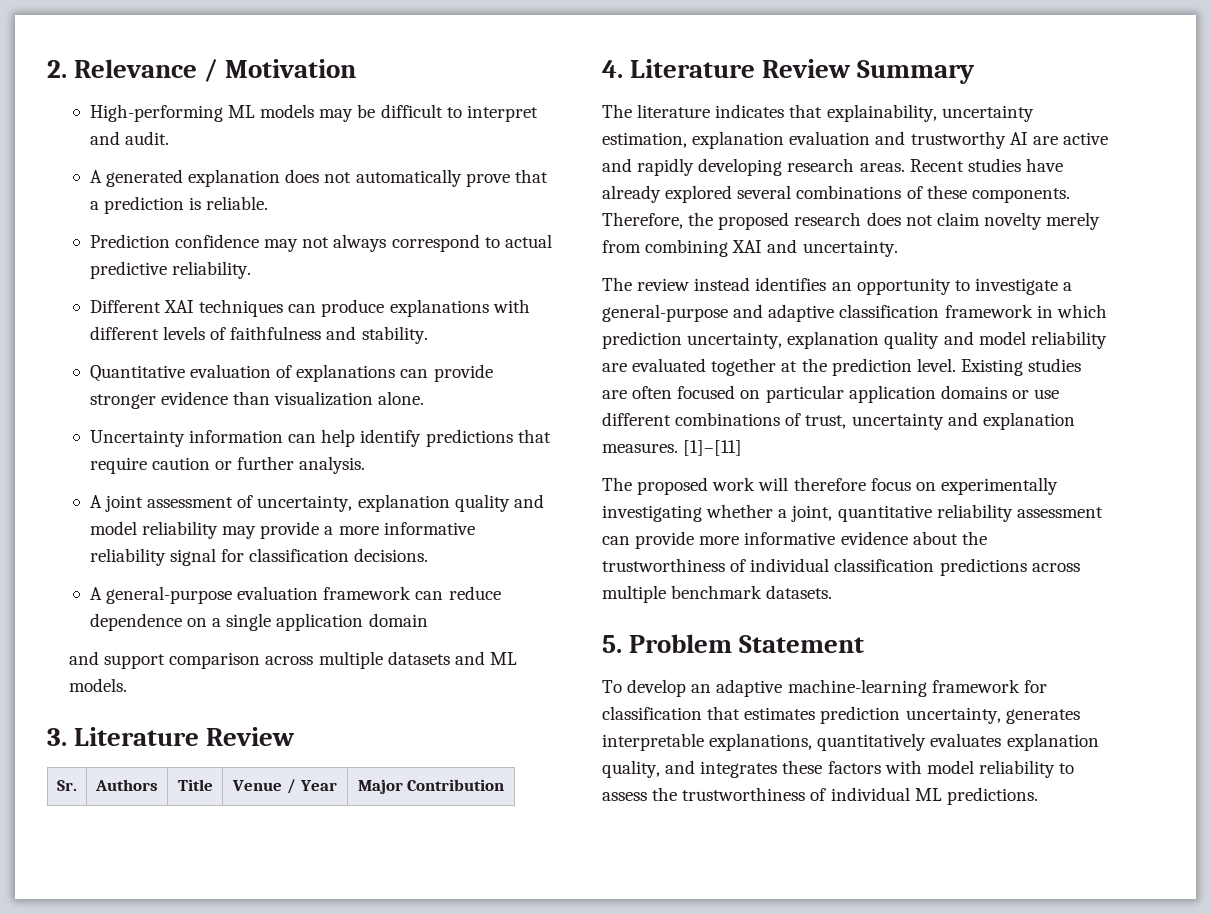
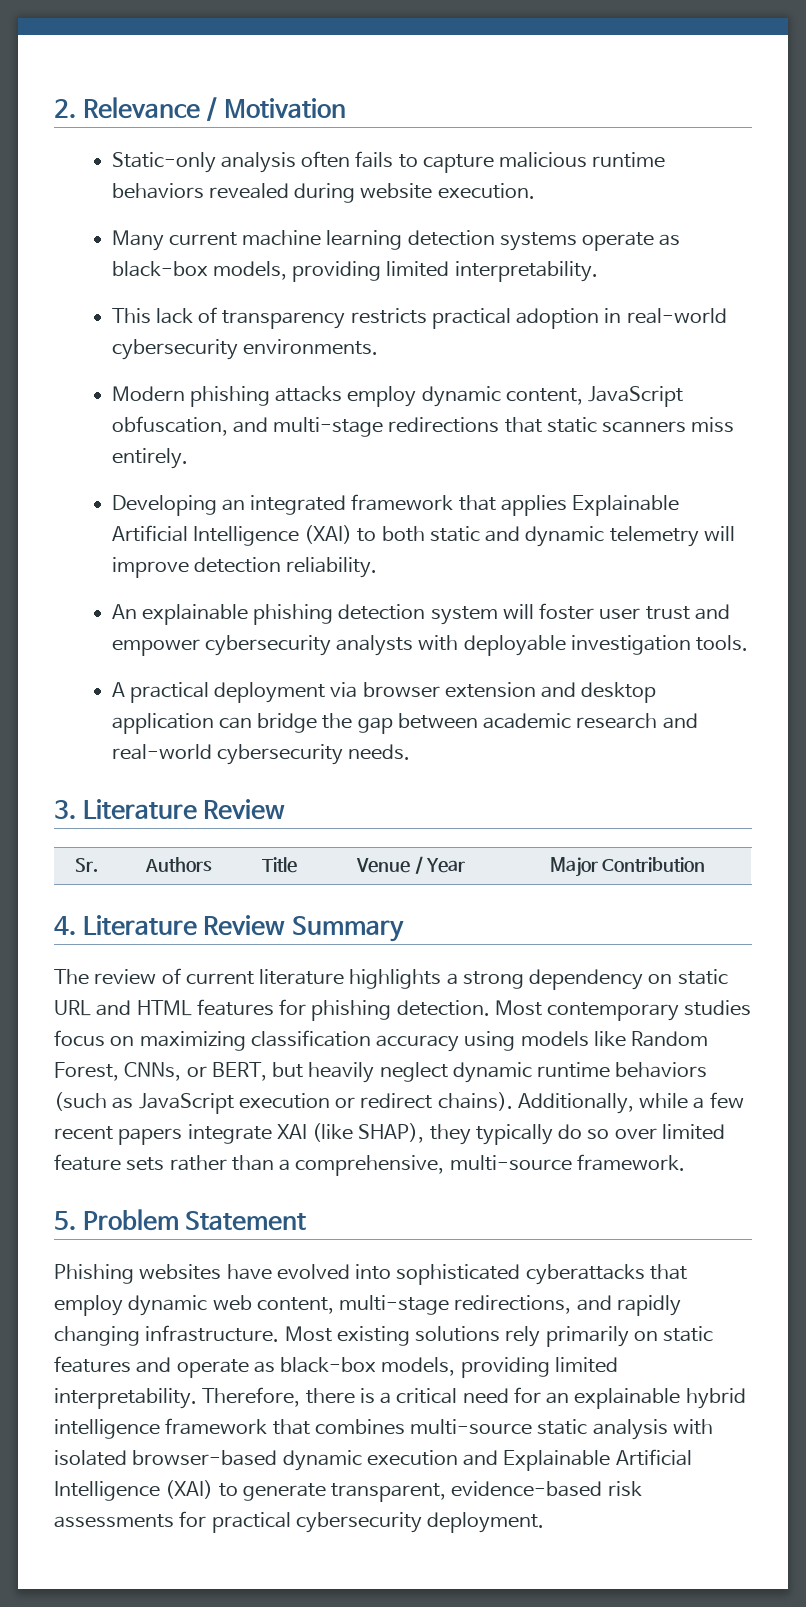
- High-performing ML models may be difficult to interpret and audit.
- A generated explanation does not automatically prove that a prediction is reliable.
- Prediction confidence may not always correspond to actual predictive reliability.
- Different XAI techniques can produce explanations with different levels of faithfulness and stability.
- Quantitative evaluation of explanations can provide stronger evidence than visualization alone.
- Uncertainty information can help identify predictions that require caution or further analysis.
- A joint assessment of uncertainty, explanation quality and model reliability may provide a more informative reliability signal for classification decisions.
- A general-purpose evaluation framework can reduce dependence on a single application domain
- and support comparison across multiple datasets and ML models.
+ Static-only analysis often fails to capture malicious runtime behaviors revealed during website execution.
+ Many current machine learning detection systems operate as black-box models, providing limited interpretability.
+ This lack of transparency restricts practical adoption in real-world cybersecurity environments.
+ Modern phishing attacks employ dynamic content, JavaScript obfuscation, and multi-stage redirections that static scanners miss entirely.
+ Developing an integrated framework that applies Explainable Artificial Intelligence (XAI) to both static and dynamic telemetry will improve detection reliability.
+ An explainable phishing detection system will foster user trust and empower cybersecurity analysts with deployable investigation tools.
+ A practical deployment via browser extension and desktop application can bridge the gap between academic research and real-world cybersecurity needs.
- The literature indicates that explainability, uncertainty estimation, explanation evaluation and trustworthy AI are active and rapidly developing research areas. Recent studies have already explored several combinations of these components. Therefore, the proposed research does not claim novelty merely from combining XAI and uncertainty.
- The review instead identifies an opportunity to investigate a general-purpose and adaptive classification framework in which prediction uncertainty, explanation quality and model reliability are evaluated together at the prediction level. Existing studies are often focused on particular application domains or use different combinations of trust, uncertainty and explanation measures. [1]–[11]
- The proposed work will therefore focus on experimentally investigating whether a joint, quantitative reliability assessment can provide more informative evidence about the trustworthiness of individual classification predictions across multiple benchmark datasets.
+ The review of current literature highlights a strong dependency on static URL and HTML features for phishing detection. Most contemporary studies focus on maximizing classification accuracy using models like Random Forest, CNNs, or BERT, but heavily neglect dynamic runtime behaviors (such as JavaScript execution or redirect chains). Additionally, while a few recent papers integrate XAI (like SHAP), they typically do so over limited feature sets rather than a comprehensive, multi-source framework.
  5. Problem Statement
- To develop an adaptive machine-learning framework for classification that estimates prediction uncertainty, generates interpretable explanations, quantitatively evaluates explanation quality, and integrates these factors with model reliability to assess the trustworthiness of individual ML predictions.
+ Phishing websites have evolved into sophisticated cyberattacks that employ dynamic web content, multi-stage redirections, and rapidly changing infrastructure. Most existing solutions rely primarily on static features and operate as black-box models, providing limited interpretability. Therefore, there is a critical need for an explainable hybrid intelligence framework that combines multi-source static analysis with isolated browser-based dynamic execution and Explainable Artificial Intelligence (XAI) to generate transparent, evidence-based risk assessments for practical cybersecurity deployment.

